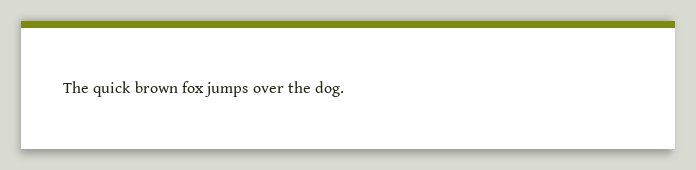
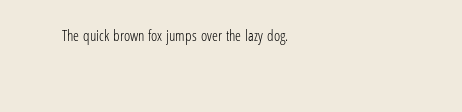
- The quick brown fox jumps over the dog.
+ The quick brown fox jumps over the lazy dog.

